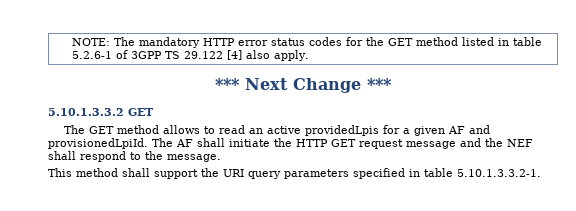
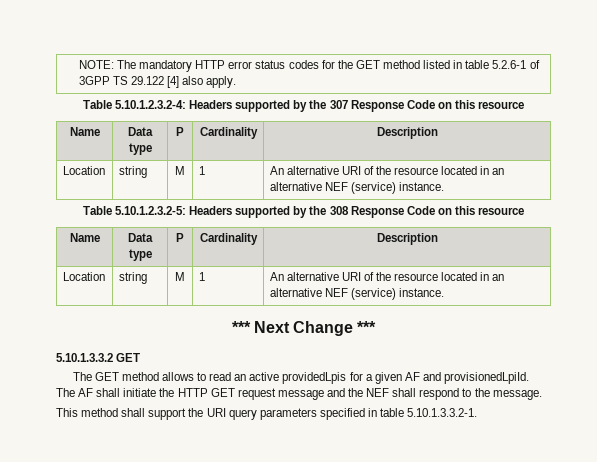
+ Table 5.10.1.2.3.2-4: Headers supported by the 307 Response Code on this resource
+ Name | Data type | P | Cardinality | Description
+ Location | string | M | 1 | An alternative URI of the resource located in an alternative NEF (service) instance.
+ Table 5.10.1.2.3.2-5: Headers supported by the 308 Response Code on this resource
+ Name | Data type | P | Cardinality | Description
+ Location | string | M | 1 | An alternative URI of the resource located in an alternative NEF (service) instance.

